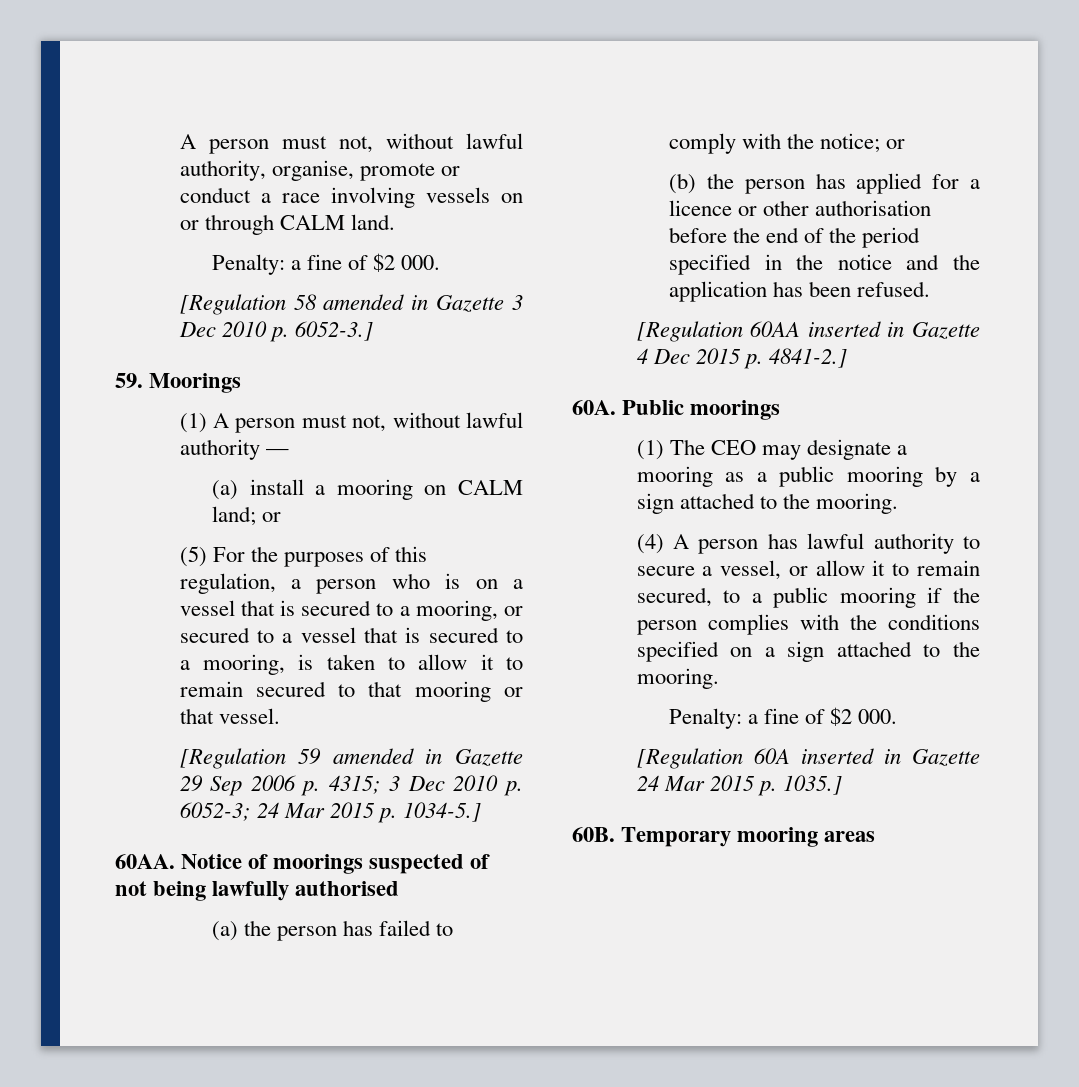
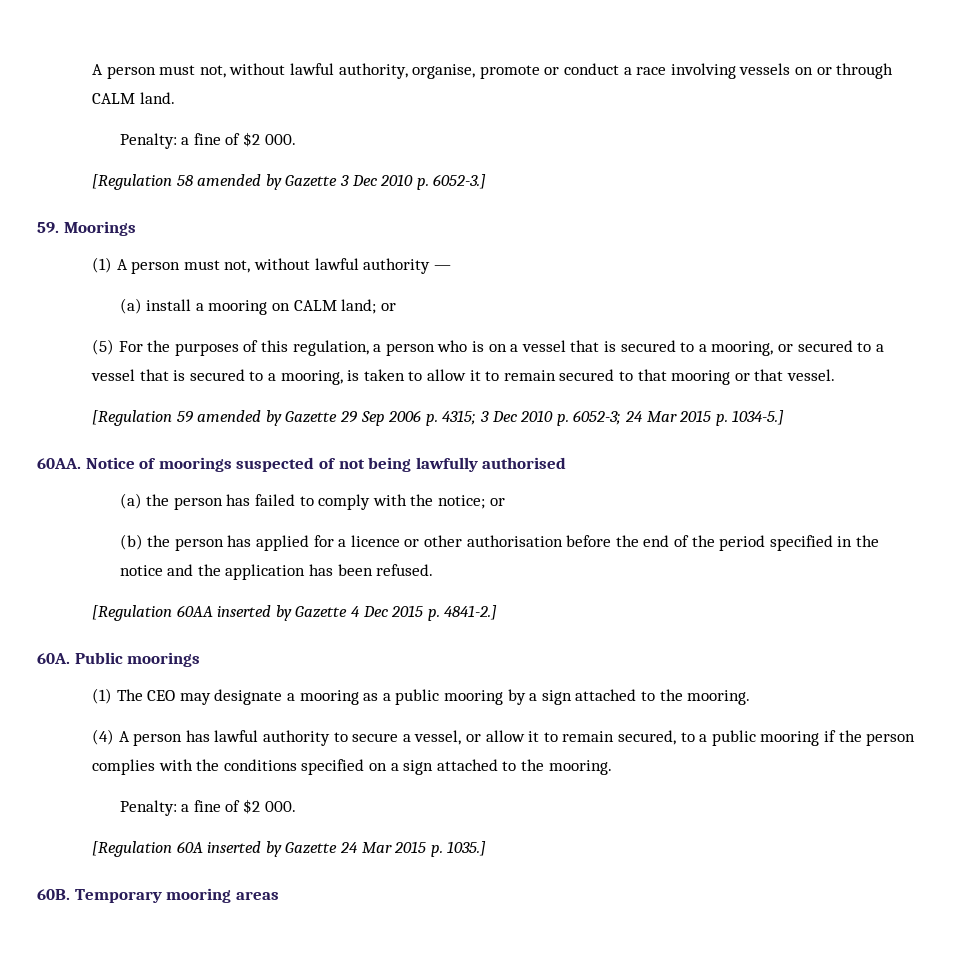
- [Regulation 58 amended in Gazette 3 Dec 2010 p. 6052-3.]
+ [Regulation 58 amended by Gazette 3 Dec 2010 p. 6052-3.]
- [Regulation 59 amended in Gazette 29 Sep 2006 p. 4315; 3 Dec 2010 p. 6052-3; 24 Mar 2015 p. 1034-5.]
+ [Regulation 59 amended by Gazette 29 Sep 2006 p. 4315; 3 Dec 2010 p. 6052-3; 24 Mar 2015 p. 1034-5.]
- [Regulation 60AA inserted in Gazette 4 Dec 2015 p. 4841-2.]
+ [Regulation 60AA inserted by Gazette 4 Dec 2015 p. 4841-2.]
- [Regulation 60A inserted in Gazette 24 Mar 2015 p. 1035.]
+ [Regulation 60A inserted by Gazette 24 Mar 2015 p. 1035.]

